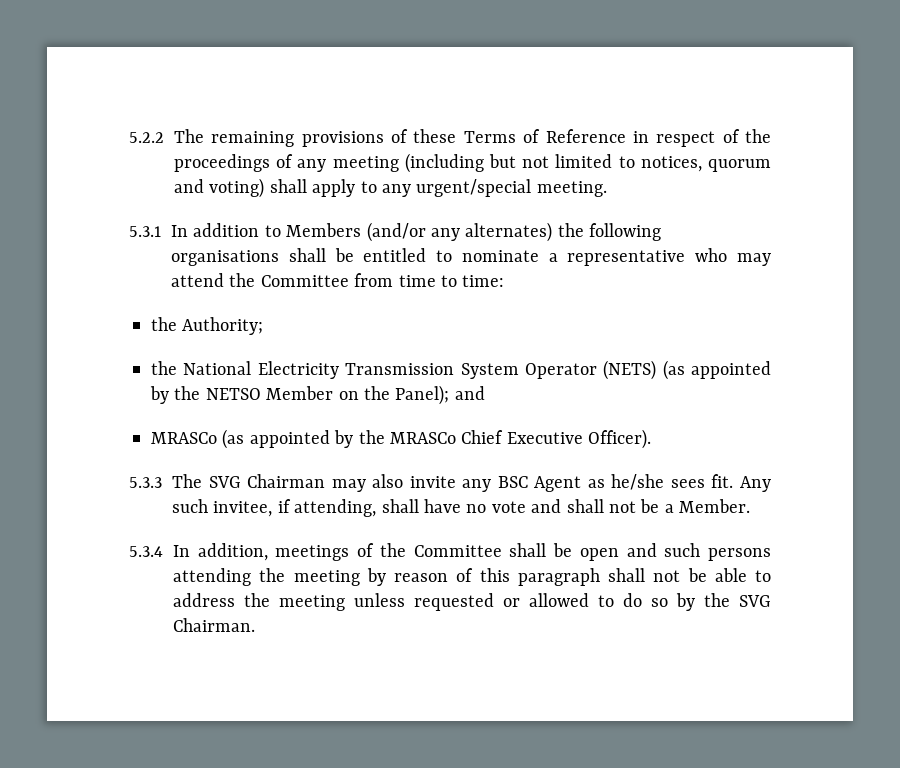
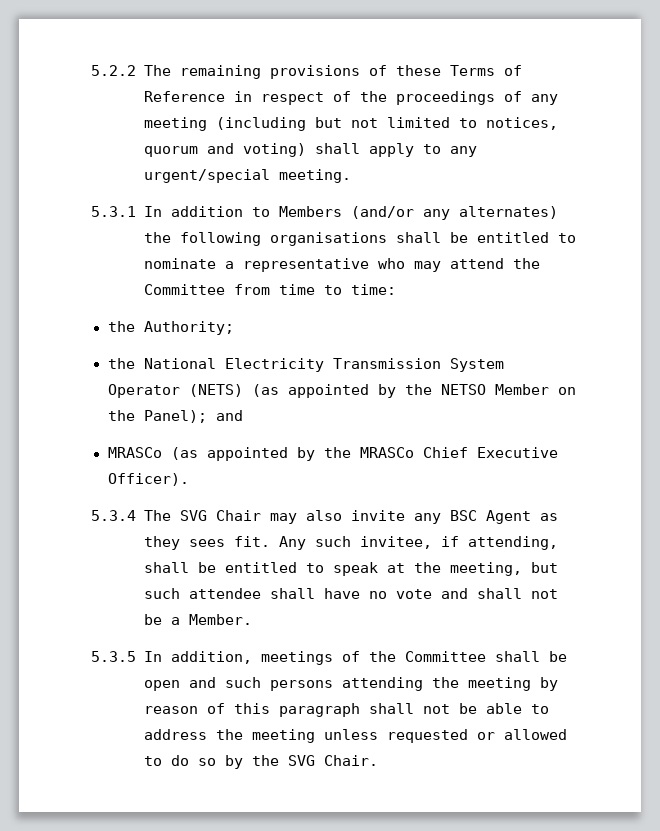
- 5.3.3 The SVG Chairman may also invite any BSC Agent as he/she sees fit.
+ 5.3.4 The SVG Chair may also invite any BSC Agent as they sees fit.
- Any such invitee, if attending, shall have no vote and shall not be a Member.
+ Any such invitee, if attending, shall be entitled to speak at the meeting, but such attendee shall have no vote and shall not be a Member.
- 5.3.4 In addition, meetings of the Committee shall be open and such persons attending the meeting by reason of this paragraph shall not be able to address the meeting unless requested or allowed to do so by the SVG Chairman.
+ 5.3.5 In addition, meetings of the Committee shall be open and such persons attending the meeting by reason of this paragraph shall not be able to address the meeting unless requested or allowed to do so by the SVG Chair.

